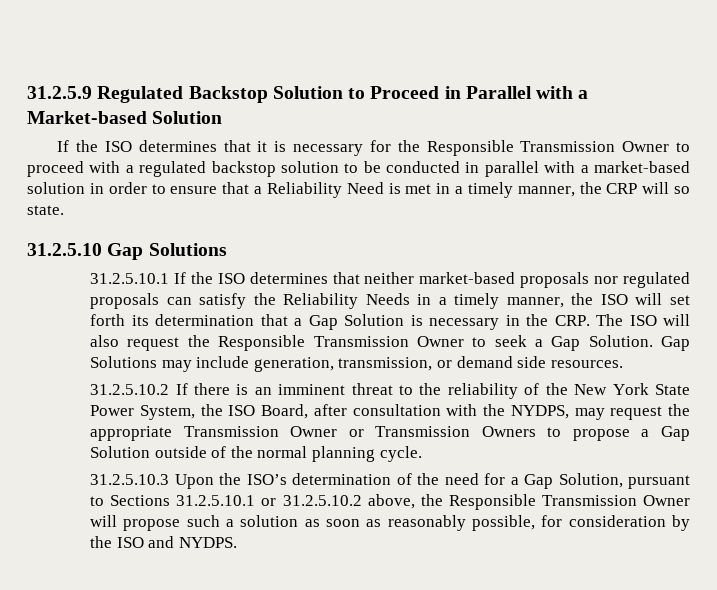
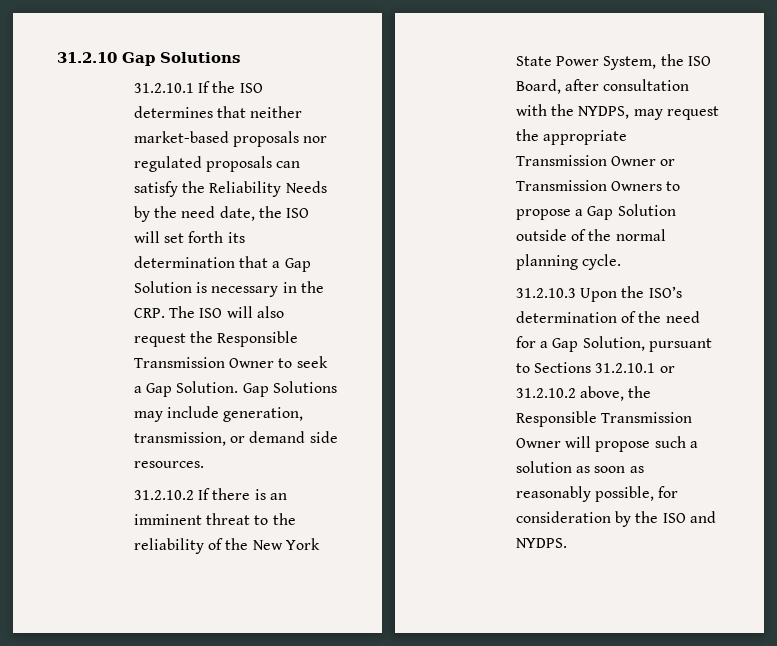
- 31.2.5.9 Regulated Backstop Solution to Proceed in Parallel with a Market-based Solution
- If the ISO determines that it is necessary for the Responsible Transmission Owner to proceed with a regulated backstop solution to be conducted in parallel with a market-based solution in order to ensure that a Reliability Need is met in a timely manner, the CRP will so state.
- 31.2.5.10 Gap Solutions
+ 31.2.10 Gap Solutions
- 31.2.5.10.1 If the ISO determines that neither market-based proposals nor regulated proposals can satisfy the Reliability Needs in a timely manner, the ISO will set forth its determination that a Gap Solution is necessary in the CRP. The ISO will also request the Responsible Transmission Owner to seek a Gap Solution.
+ 31.2.10.1 If the ISO determines that neither market-based proposals nor regulated proposals can satisfy the Reliability Needs by the need date, the ISO will set forth its determination that a Gap Solution is necessary in the CRP. The ISO will also request the Responsible Transmission Owner to seek a Gap Solution.
- 31.2.5.10.2 If there is an imminent threat to the reliability of the New York State Power System, the ISO Board, after consultation with the NYDPS, may request the appropriate Transmission Owner or Transmission Owners to propose a Gap Solution outside of the normal planning cycle.
+ 31.2.10.2 If there is an imminent threat to the reliability of the New York State Power System, the ISO Board, after consultation with the NYDPS, may request the appropriate Transmission Owner or Transmission Owners to propose a Gap Solution outside of the normal planning cycle.
- 31.2.5.10.3 Upon the ISO’s determination of the need for a Gap Solution, pursuant to Sections 31.2.5.10.1 or 31.2.5.10.2 above, the Responsible Transmission Owner will propose such a solution as soon as reasonably possible, for consideration by the ISO and NYDPS.
+ 31.2.10.3 Upon the ISO’s determination of the need for a Gap Solution, pursuant to Sections 31.2.10.1 or 31.2.10.2 above, the Responsible Transmission Owner will propose such a solution as soon as reasonably possible, for consideration by the ISO and NYDPS.

